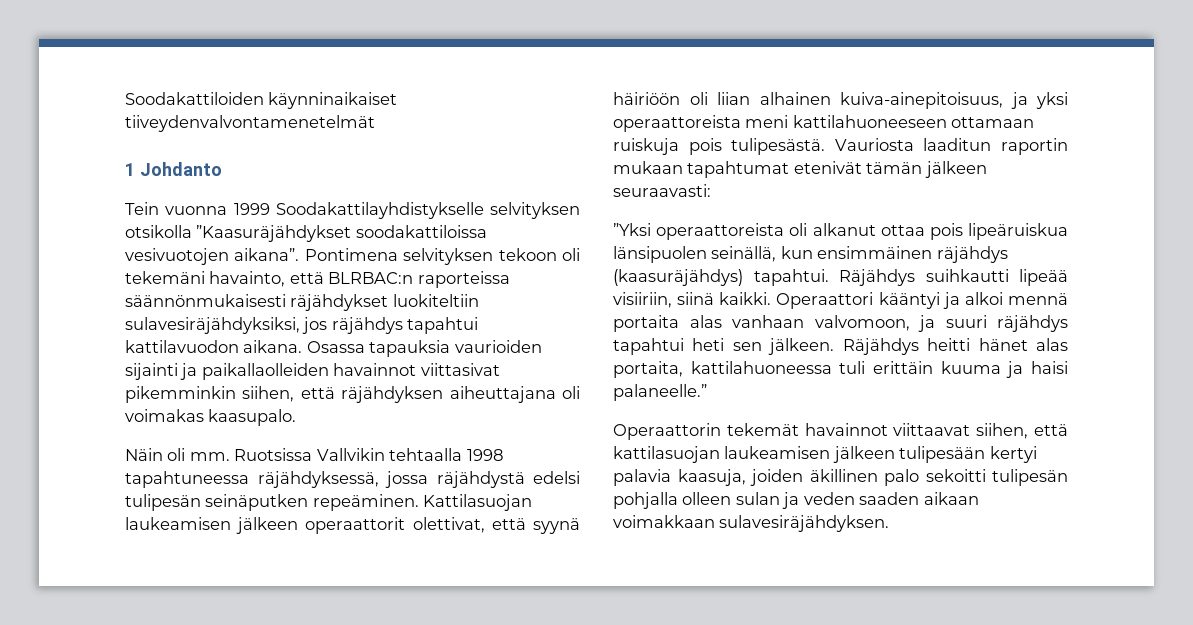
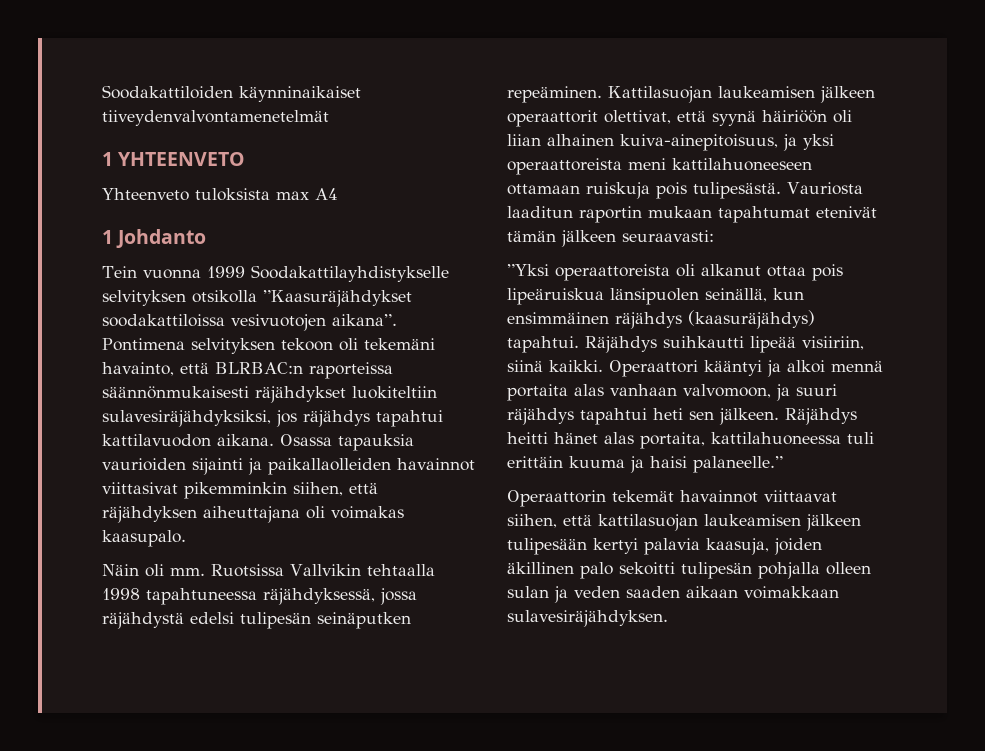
+ 1 YHTEENVETO
+ Yhteenveto tuloksista max A4

